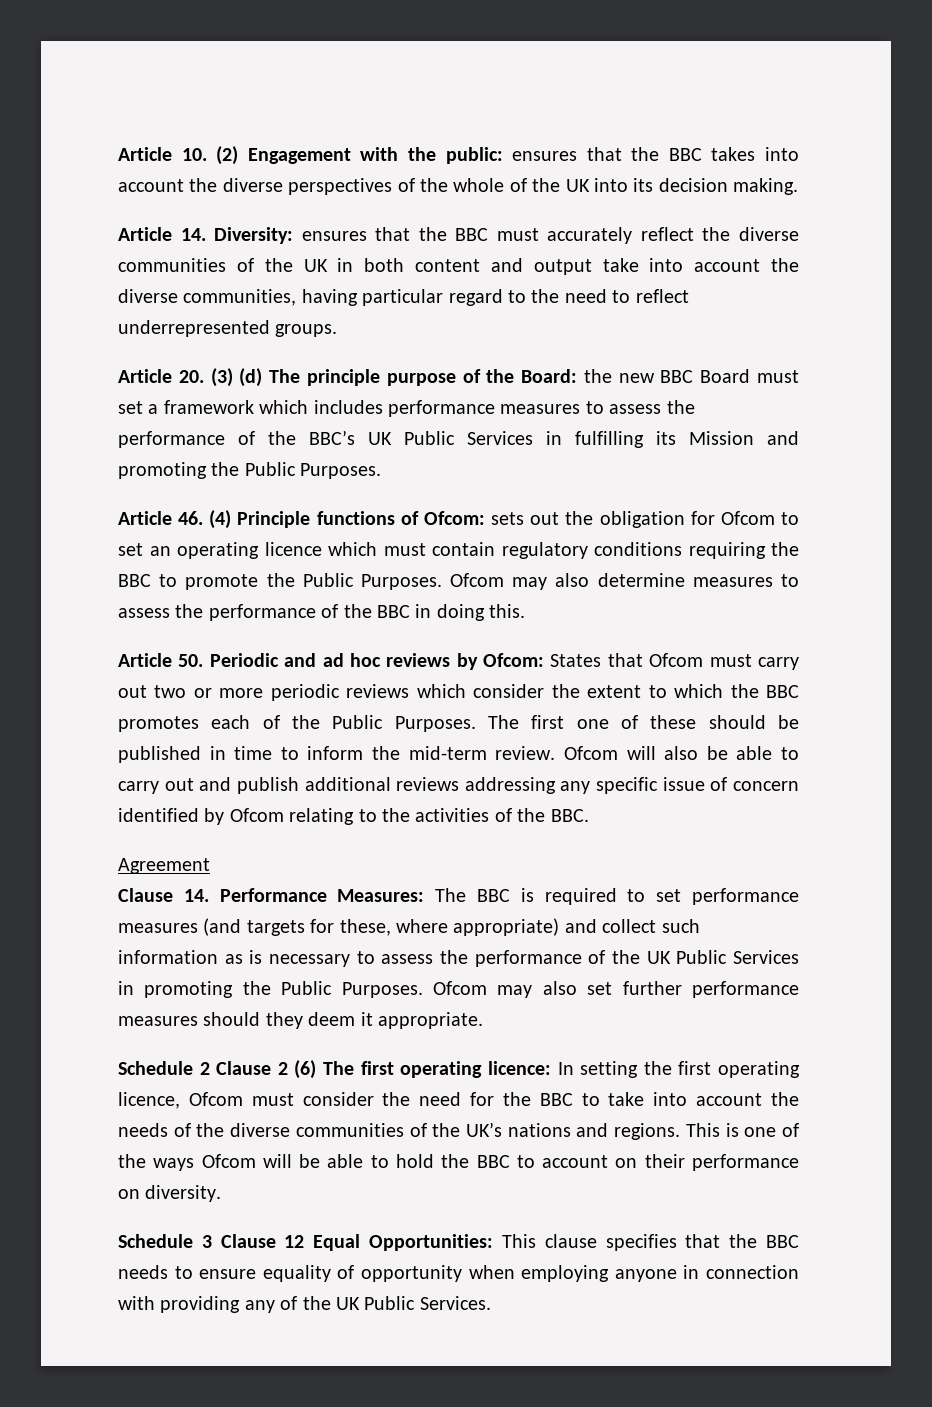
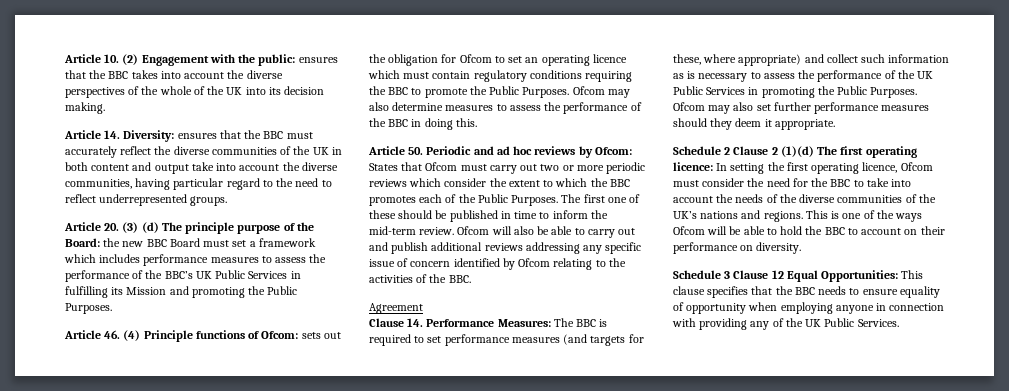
- Schedule 2 Clause 2 (6) The first operating licence: In setting the first operating licence, Ofcom must consider the need for the BBC to take into account the needs of the diverse communities of the UK’s nations and regions.
+ Schedule 2 Clause 2 (1)(d) The first operating licence: In setting the first operating licence, Ofcom must consider the need for the BBC to take into account the needs of the diverse communities of the UK’s nations and regions.

